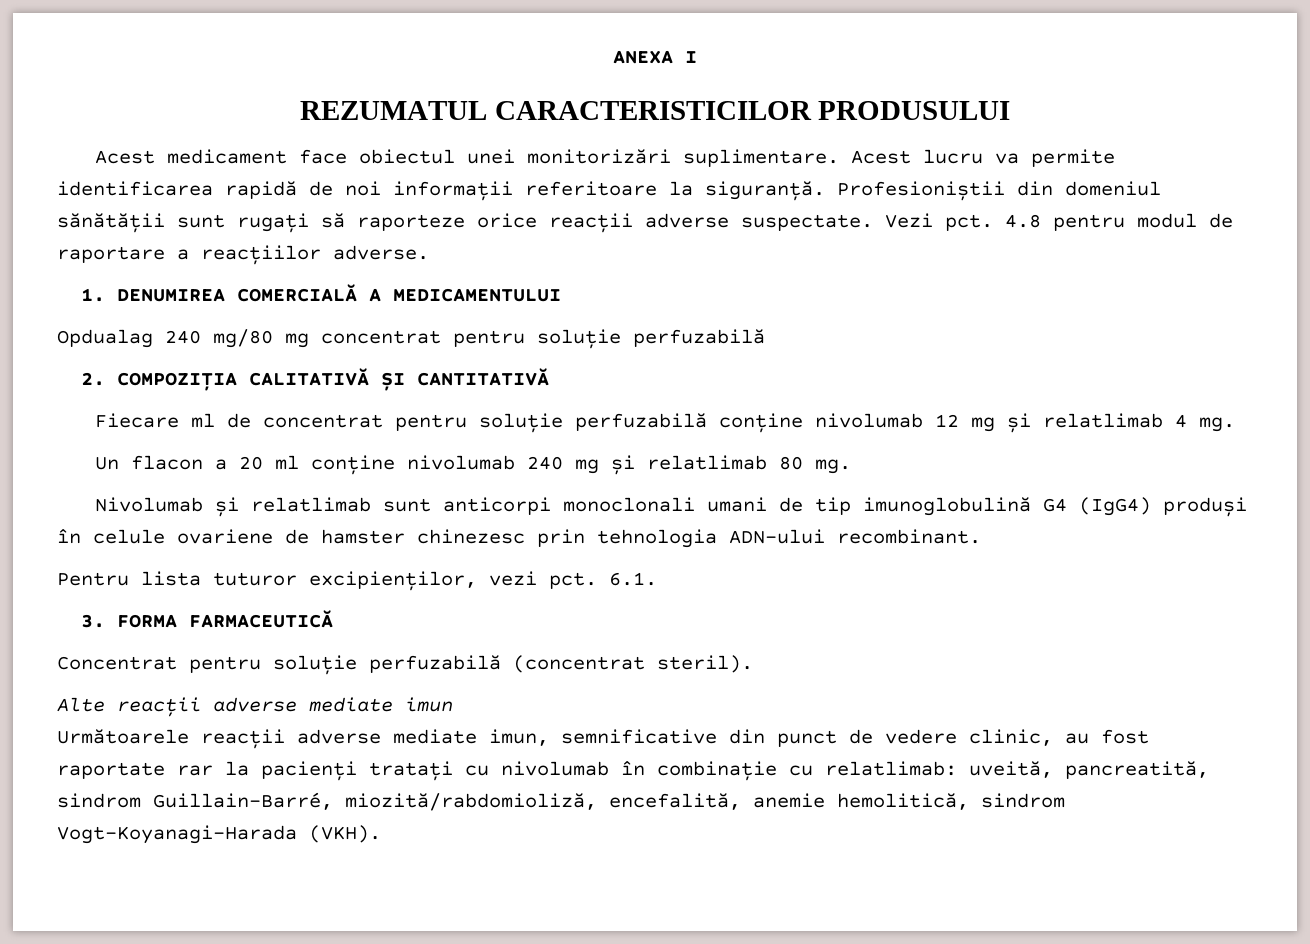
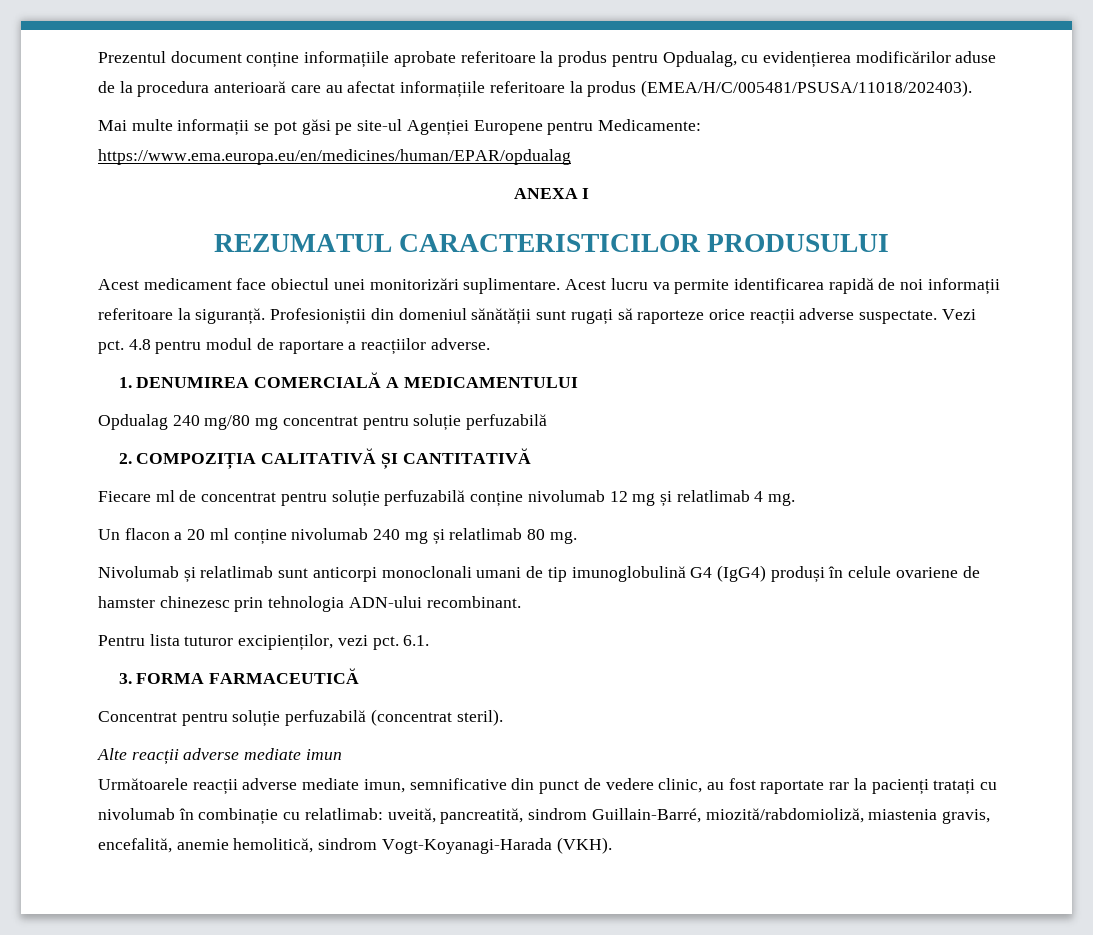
+ Prezentul document conține informațiile aprobate referitoare la produs pentru Opdualag, cu evidențierea modificărilor aduse de la procedura anterioară care au afectat informațiile referitoare la produs (EMEA/H/C/005481/PSUSA/11018/202403).
+ Mai multe informații se pot găsi pe site-ul Agenției Europene pentru Medicamente: https://www.ema.europa.eu/en/medicines/human/EPAR/opdualag
- Următoarele reacții adverse mediate imun, semnificative din punct de vedere clinic, au fost raportate rar la pacienți tratați cu nivolumab în combinație cu relatlimab: uveită, pancreatită, sindrom Guillain-Barré, miozită/rabdomioliză, encefalită, anemie hemolitică, sindrom Vogt-Koyanagi-Harada (VKH).
+ Următoarele reacții adverse mediate imun, semnificative din punct de vedere clinic, au fost raportate rar la pacienți tratați cu nivolumab în combinație cu relatlimab: uveită, pancreatită, sindrom Guillain-Barré, miozită/rabdomioliză, miastenia gravis, encefalită, anemie hemolitică, sindrom Vogt-Koyanagi-Harada (VKH).

